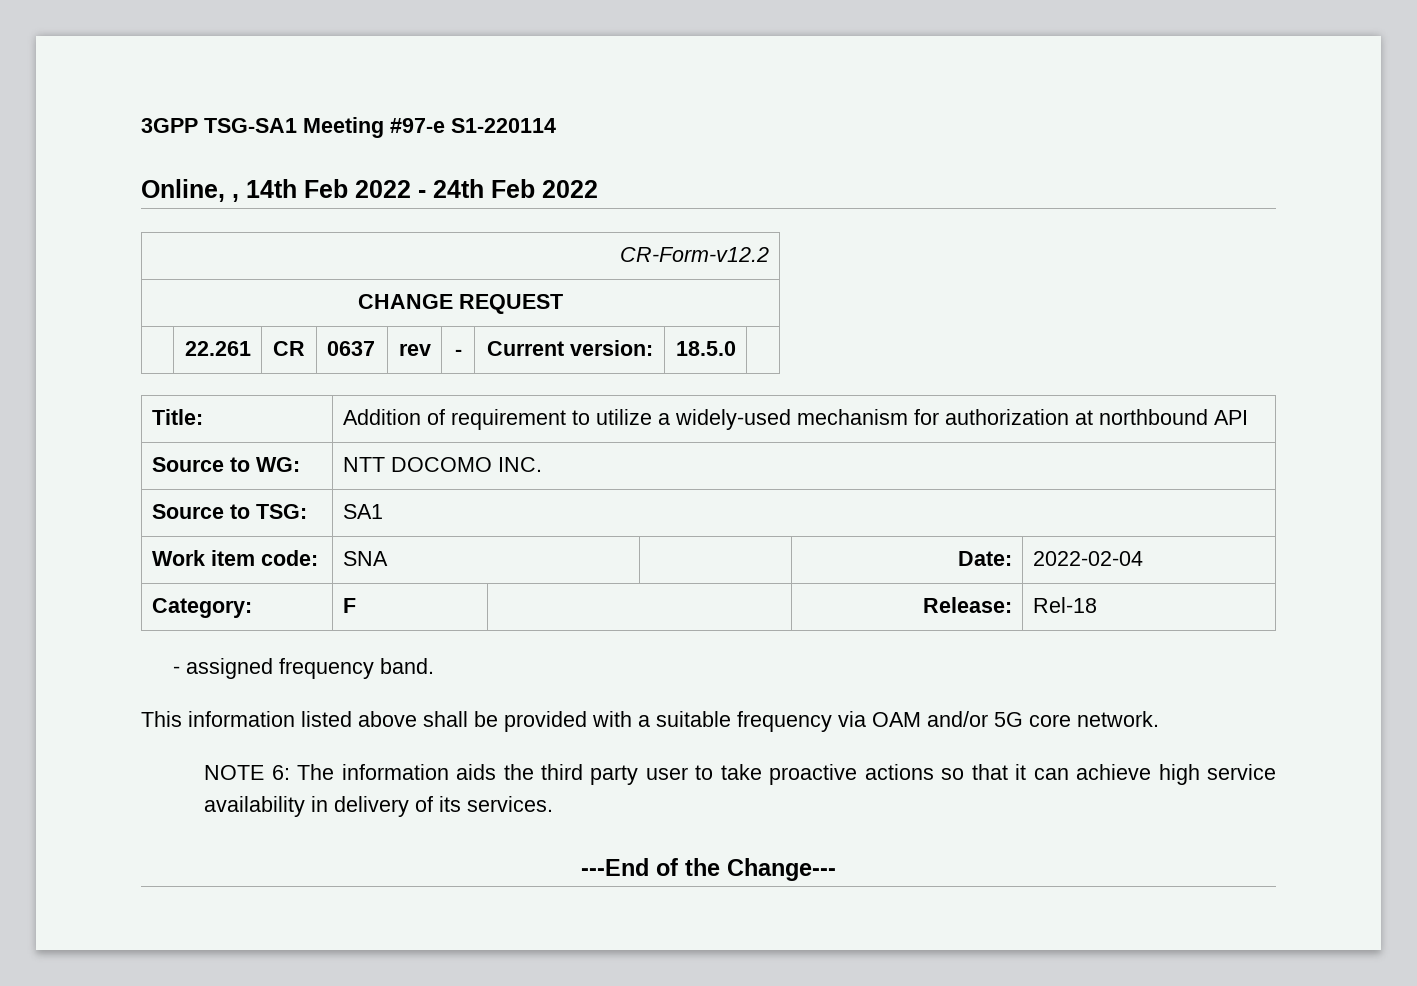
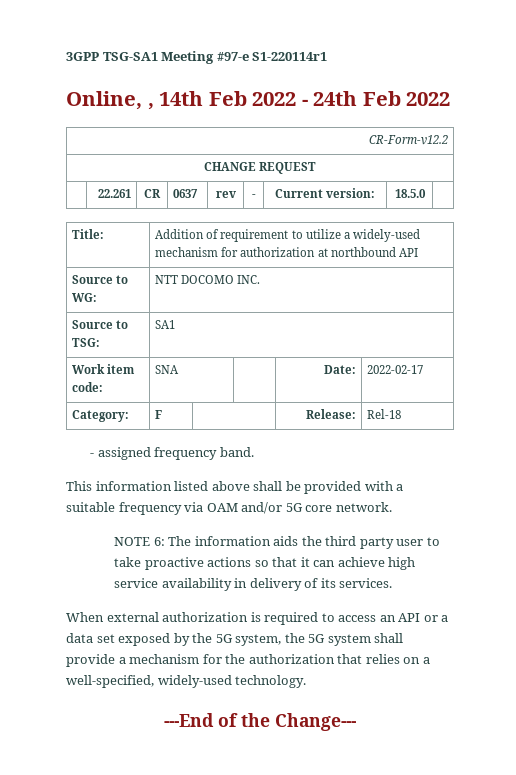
- 3GPP TSG-SA1 Meeting #97-e S1-220114
+ 3GPP TSG-SA1 Meeting #97-e S1-220114r1
- Work item code: | SNA | | Date: | 2022-02-04
+ Work item code: | SNA | | Date: | 2022-02-17
+ When external authorization is required to access an API or a data set exposed by the 5G system, the 5G system shall provide a mechanism for the authorization that relies on a well-specified, widely-used technology.

